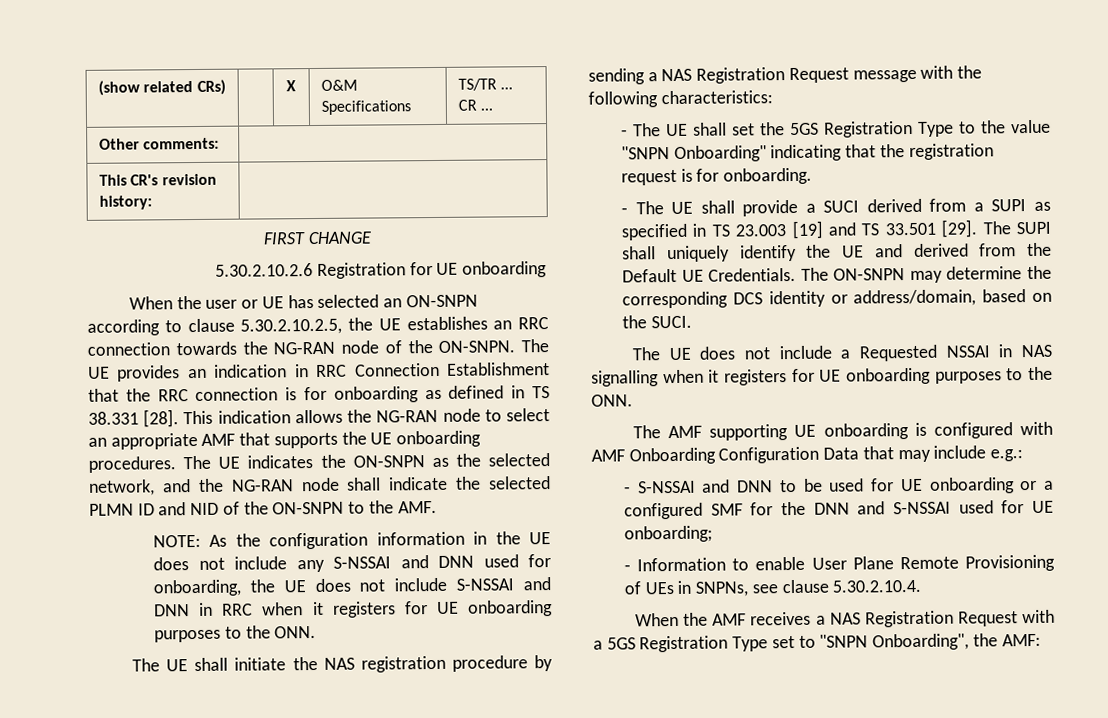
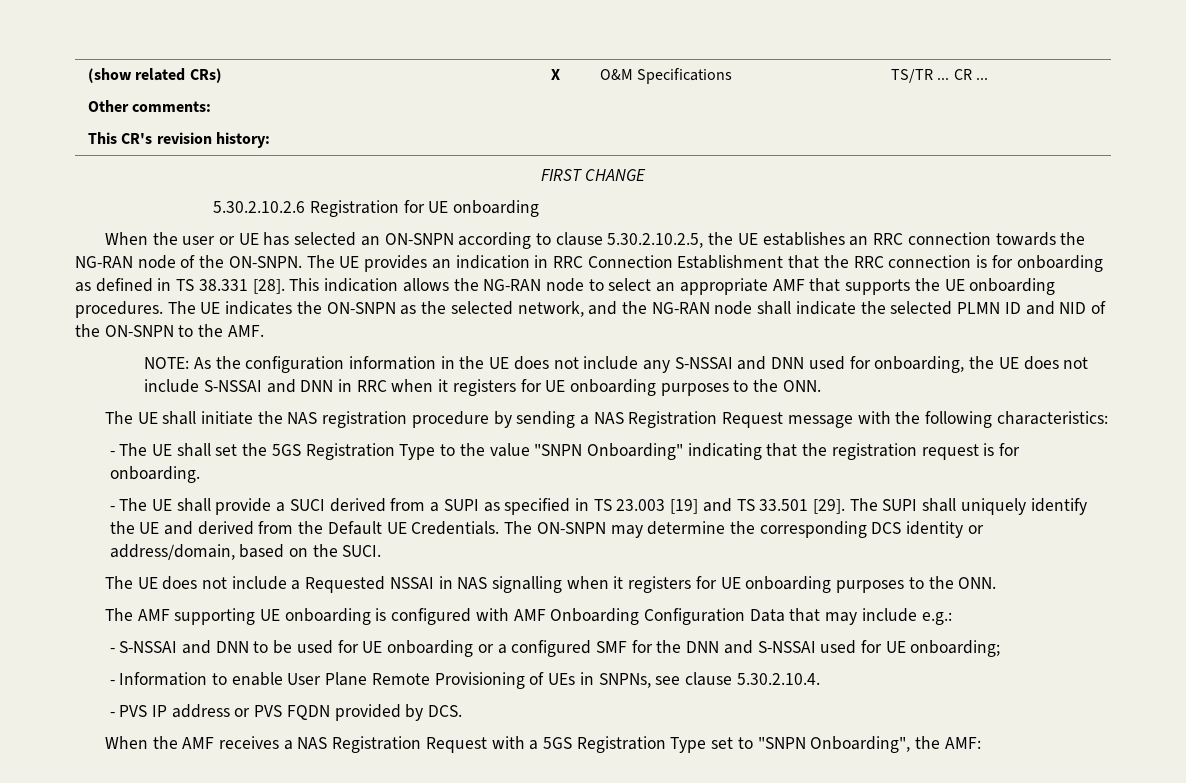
+ - PVS IP address or PVS FQDN provided by DCS.

